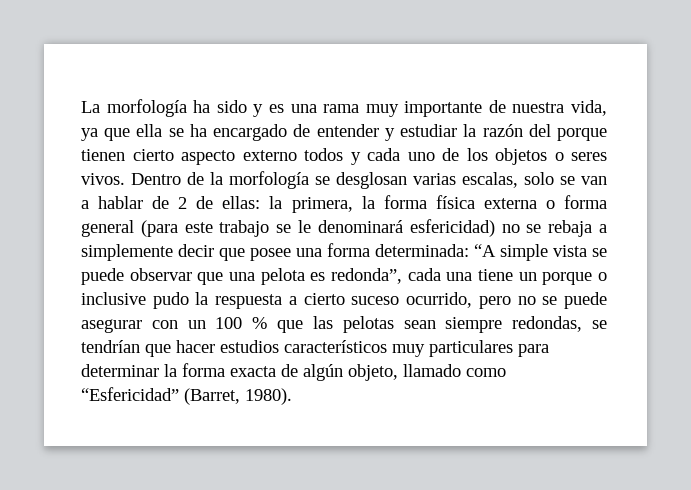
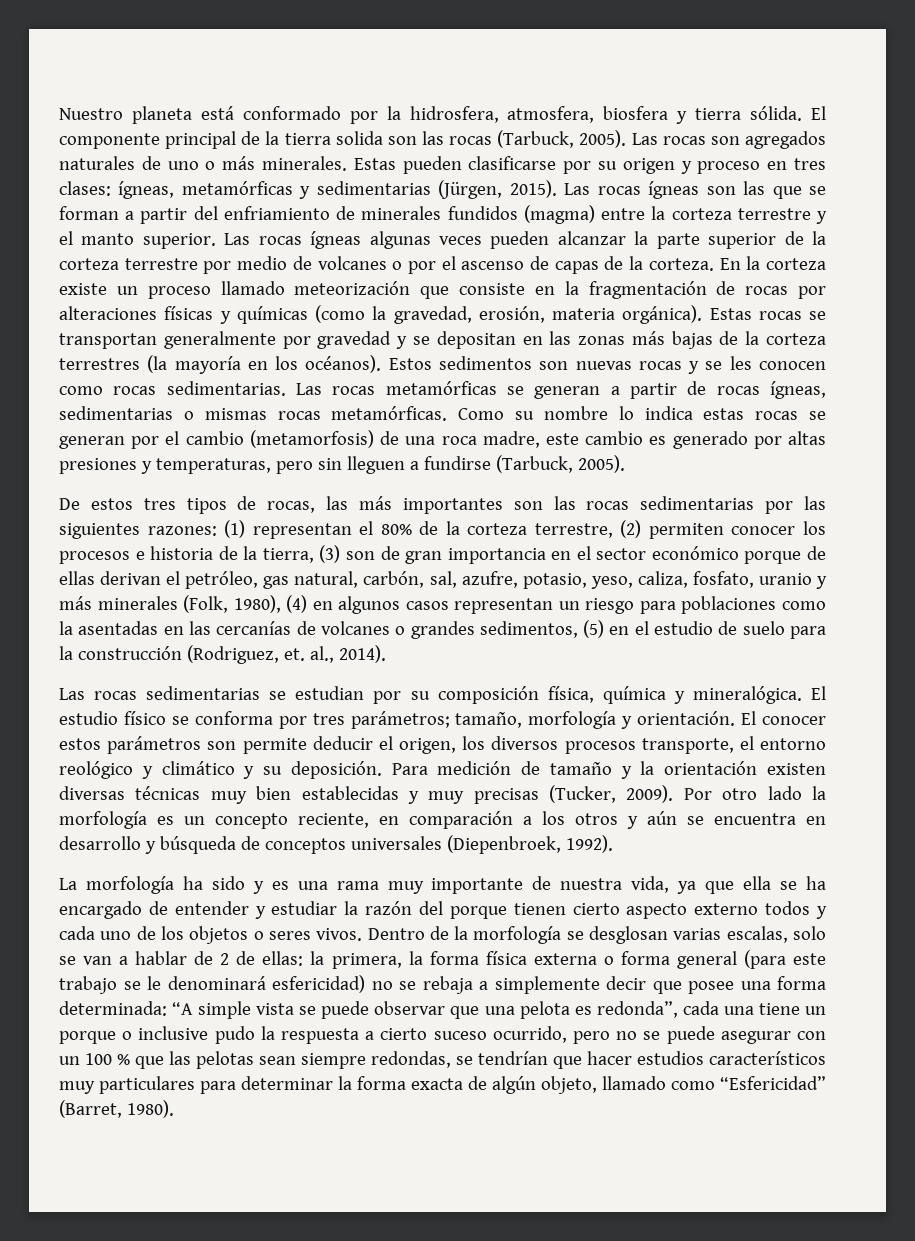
+ Nuestro planeta está conformado por la hidrosfera, atmosfera, biosfera y tierra sólida. El componente principal de la tierra solida son las rocas (Tarbuck, 2005). Las rocas son agregados naturales de uno o más minerales. Estas pueden clasificarse por su origen y proceso en tres clases: ígneas, metamórficas y sedimentarias (Jürgen, 2015). Las rocas ígneas son las que se forman a partir del enfriamiento de minerales fundidos (magma) entre la corteza terrestre y el manto superior. Las rocas ígneas algunas veces pueden alcanzar la parte superior de la corteza terrestre por medio de volcanes o por el ascenso de capas de la corteza. En la corteza existe un proceso llamado meteorización que consiste en la fragmentación de rocas por alteraciones físicas y químicas (como la gravedad, erosión, materia orgánica). Estas rocas se transportan generalmente por gravedad y se depositan en las zonas más bajas de la corteza terrestres (la mayoría en los océanos). Estos sedimentos son nuevas rocas y se les conocen como rocas sedimentarias. Las rocas metamórficas se generan a partir de rocas ígneas, sedimentarias o mismas rocas metamórficas. Como su nombre lo indica estas rocas se generan por el cambio (metamorfosis) de una roca madre, este cambio es generado por altas presiones y temperaturas, pero sin lleguen a fundirse (Tarbuck, 2005).
+ De estos tres tipos de rocas, las más importantes son las rocas sedimentarias por las siguientes razones: (1) representan el 80% de la corteza terrestre, (2) permiten conocer los procesos e historia de la tierra, (3) son de gran importancia en el sector económico porque de ellas derivan el petróleo, gas natural, carbón, sal, azufre, potasio, yeso, caliza, fosfato, uranio y más minerales (Folk, 1980), (4) en algunos casos representan un riesgo para poblaciones como la asentadas en las cercanías de volcanes o grandes sedimentos, (5) en el estudio de suelo para la construcción (Rodriguez, et. al., 2014).
+ Las rocas sedimentarias se estudian por su composición física, química y mineralógica. El estudio físico se conforma por tres parámetros; tamaño, morfología y orientación. El conocer estos parámetros son permite deducir el origen, los diversos procesos transporte, el entorno reológico y climático y su deposición. Para medición de tamaño y la orientación existen diversas técnicas muy bien establecidas y muy precisas (Tucker, 2009). Por otro lado la morfología es un concepto reciente, en comparación a los otros y aún se encuentra en desarrollo y búsqueda de conceptos universales (Diepenbroek, 1992).

